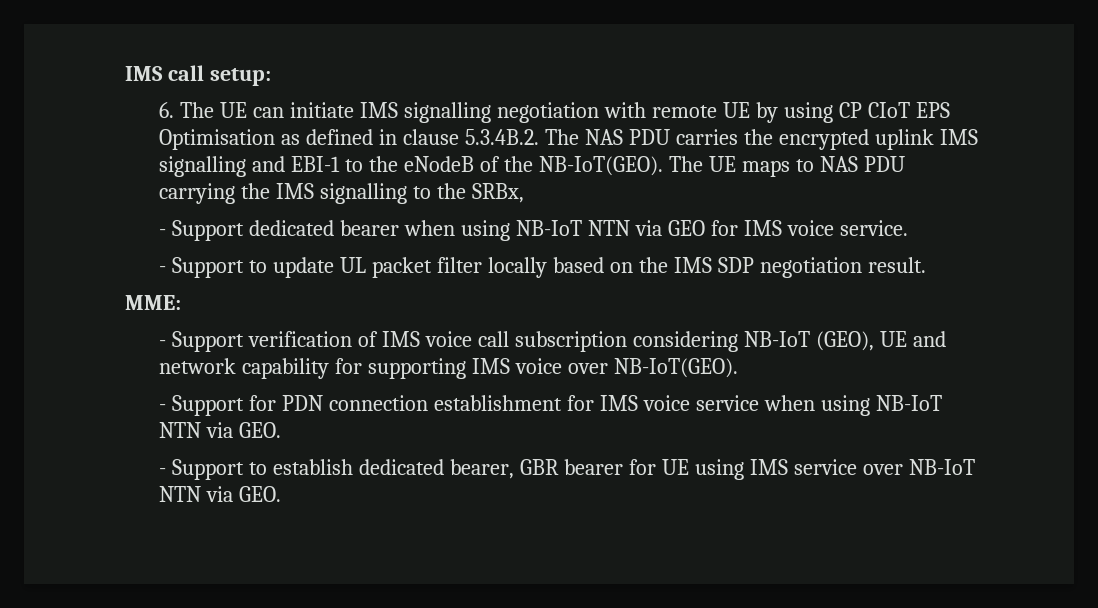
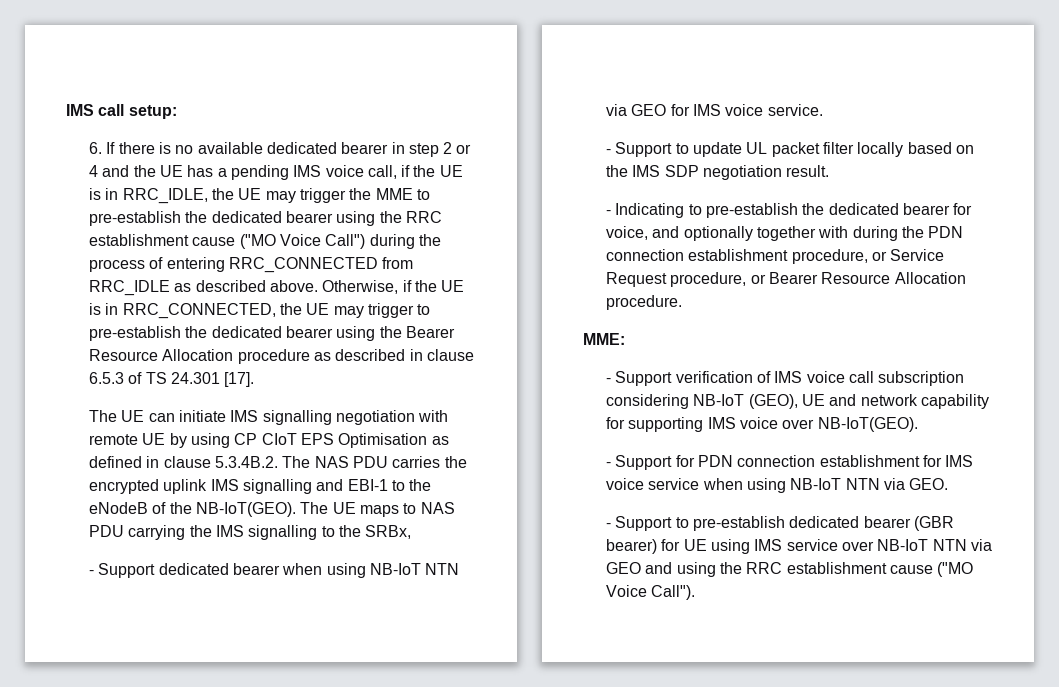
- 6. The UE can initiate IMS signalling negotiation with remote UE by using CP CIoT EPS Optimisation as defined in clause 5.3.4B.2. The NAS PDU carries the encrypted uplink IMS signalling and EBI-1 to the eNodeB of the NB-IoT(GEO).
+ 6. If there is no available dedicated bearer in step 2 or 4 and the UE has a pending IMS voice call, if the UE is in RRC_IDLE, the UE may trigger the MME to pre-establish the dedicated bearer using the RRC establishment cause ("MO Voice Call") during the process of entering RRC_CONNECTED from RRC_IDLE as described above. Otherwise, if the UE is in RRC_CONNECTED, the UE may trigger to pre-establish the dedicated bearer using the Bearer Resource Allocation procedure as described in clause 6.5.3 of TS 24.301 [17].
+ The UE can initiate IMS signalling negotiation with remote UE by using CP CIoT EPS Optimisation as defined in clause 5.3.4B.2. The NAS PDU carries the encrypted uplink IMS signalling and EBI-1 to the eNodeB of the NB-IoT(GEO).
+ - Indicating to pre-establish the dedicated bearer for voice, and optionally together with during the PDN connection establishment procedure, or Service Request procedure, or Bearer Resource Allocation procedure.
- - Support to establish dedicated bearer, GBR bearer for UE using IMS service over NB-IoT NTN via GEO.
+ - Support to pre-establish dedicated bearer (GBR bearer) for UE using IMS service over NB-IoT NTN via GEO and using the RRC establishment cause ("MO Voice Call").

